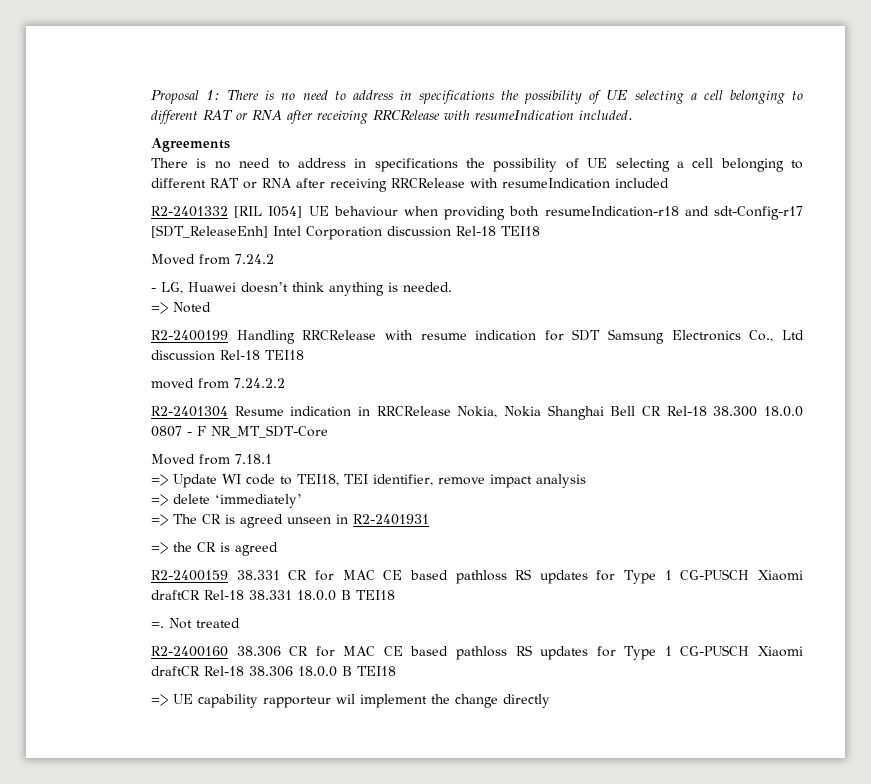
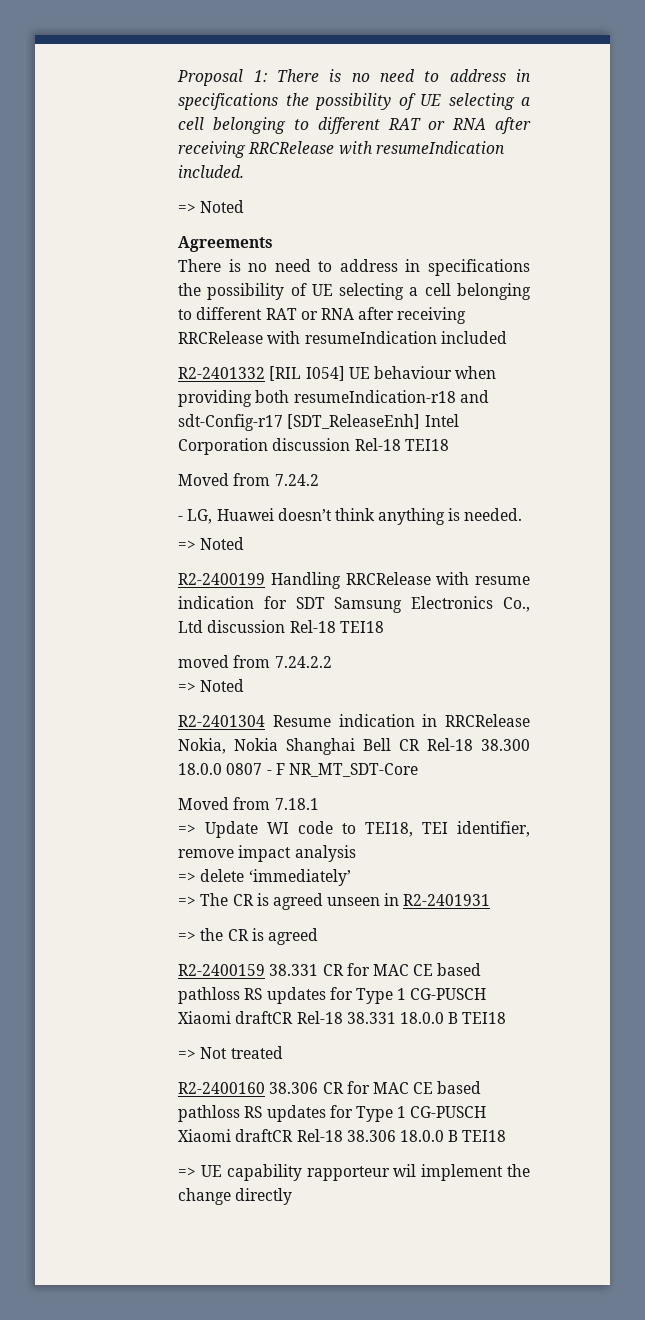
  Proposal 1: There is no need to address in specifications the possibility of UE selecting a cell belonging to different RAT or RNA after receiving RRCRelease with resumeIndication included.
+ => Noted
  moved from 7.24.2.2
+ => Noted
- =. Not treated
+ => Not treated

